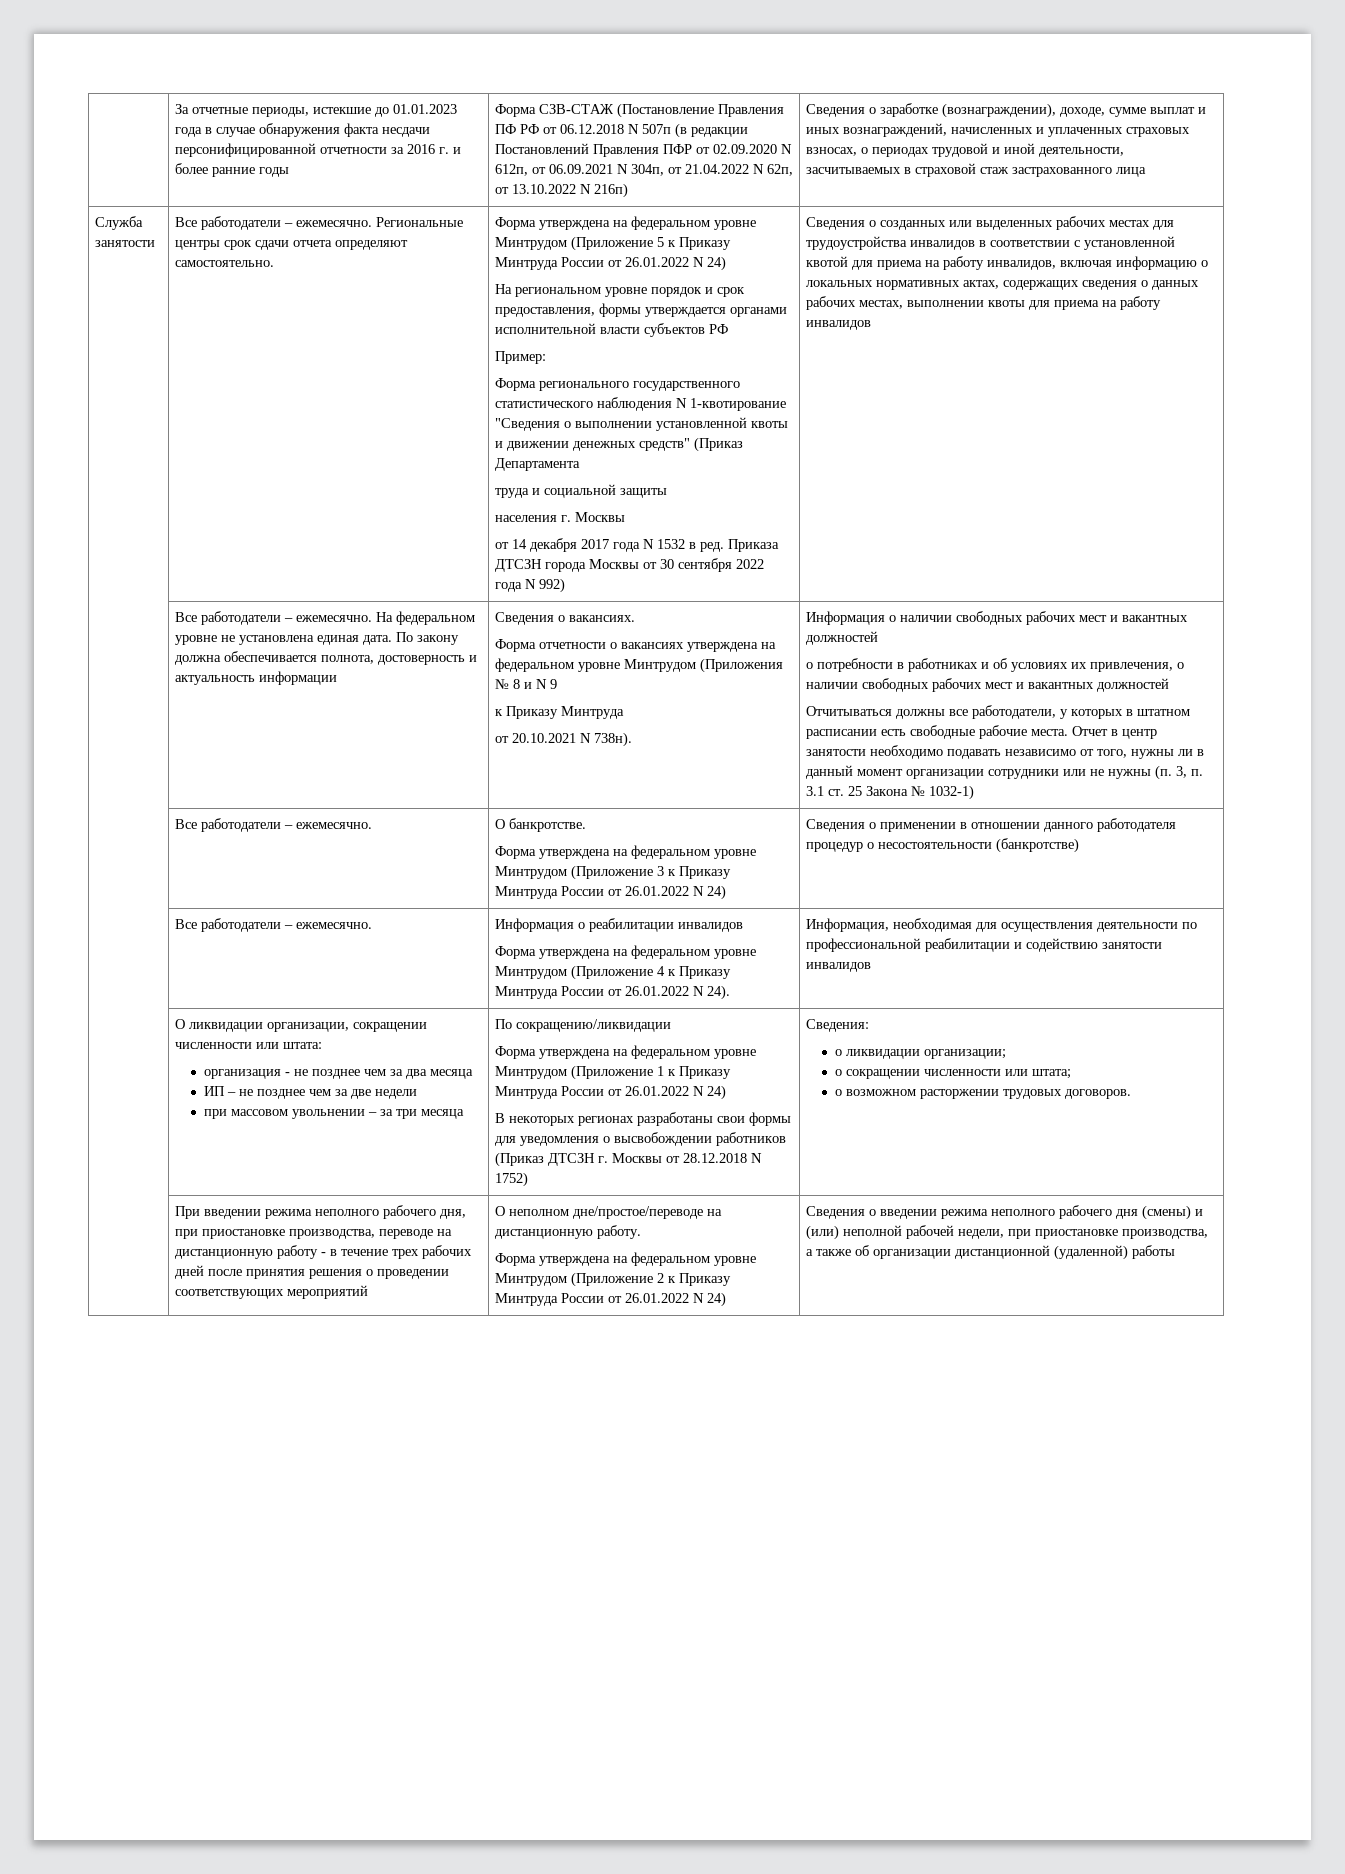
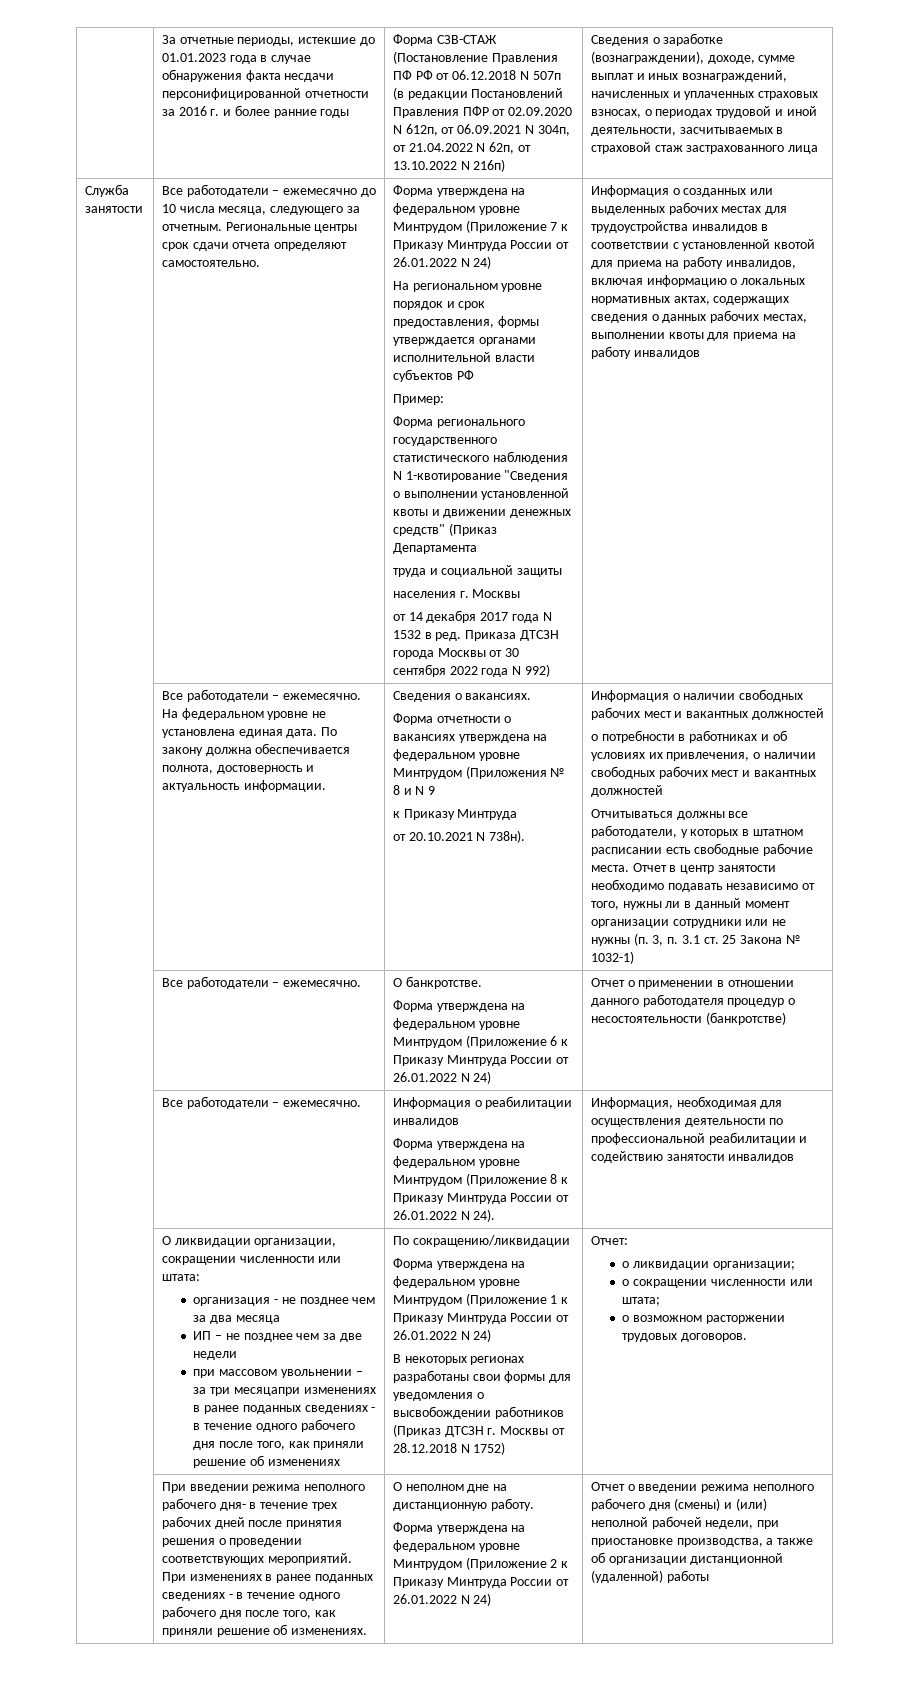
- Служба занятости | Все работодатели – ежемесячно.
+ Служба занятости | Все работодатели – ежемесячно до 10 числа месяца, следующего за отчетным.
- Форма утверждена на федеральном уровне Минтрудом (Приложение 5 к Приказу Минтруда России от 26.01.2022 N 24)
+ Форма утверждена на федеральном уровне Минтрудом (Приложение 7 к Приказу Минтруда России от 26.01.2022 N 24)
- Сведения о созданных или выделенных рабочих местах для трудоустройства инвалидов в соответствии с установленной квотой для приема на работу инвалидов, включая информацию о локальных нормативных актах, содержащих сведения о данных рабочих местах, выполнении квоты для приема на работу инвалидов
+ Информация о созданных или выделенных рабочих местах для трудоустройства инвалидов в соответствии с установленной квотой для приема на работу инвалидов, включая информацию о локальных нормативных актах, содержащих сведения о данных рабочих местах, выполнении квоты для приема на работу инвалидов
- По закону должна обеспечивается полнота, достоверность и актуальность информации
+ По закону должна обеспечивается полнота, достоверность и актуальность информации.
  | Все работодатели – ежемесячно. | О банкротстве.
- Форма утверждена на федеральном уровне Минтрудом (Приложение 3 к Приказу Минтруда России от 26.01.2022 N 24) | Сведения о применении в отношении данного работодателя процедур о несостоятельности (банкротстве)
+ Форма утверждена на федеральном уровне Минтрудом (Приложение 6 к Приказу Минтруда России от 26.01.2022 N 24) | Отчет о применении в отношении данного работодателя процедур о несостоятельности (банкротстве)
  | Все работодатели – ежемесячно. | Информация о реабилитации инвалидов
- Форма утверждена на федеральном уровне Минтрудом (Приложение 4 к Приказу Минтруда России от 26.01.2022 N 24). | Информация, необходимая для осуществления деятельности по профессиональной реабилитации и содействию занятости инвалидов
+ Форма утверждена на федеральном уровне Минтрудом (Приложение 8 к Приказу Минтруда России от 26.01.2022 N 24). | Информация, необходимая для осуществления деятельности по профессиональной реабилитации и содействию занятости инвалидов
- при массовом увольнении – за три месяца
+ при массовом увольнении – за три месяцапри изменениях в ранее поданных сведениях - в течение одного рабочего дня после того, как приняли решение об изменениях
- Сведения:
+ Отчет:
- При введении режима неполного рабочего дня, при приостановке производства, переводе на дистанционную работу - в течение трех рабочих дней после принятия решения о проведении соответствующих мероприятий
+ При введении режима неполного рабочего дня- в течение трех рабочих дней после принятия решения о проведении соответствующих мероприятий. При изменениях в ранее поданных сведениях - в течение одного рабочего дня после того, как приняли решение об изменениях.
- О неполном дне/простое/переводе на дистанционную работу.
+ О неполном дне на дистанционную работу.
- Сведения о введении режима неполного рабочего дня (смены) и (или) неполной рабочей недели, при приостановке производства, а также об организации дистанционной (удаленной) работы
+ Отчет о введении режима неполного рабочего дня (смены) и (или) неполной рабочей недели, при приостановке производства, а также об организации дистанционной (удаленной) работы

